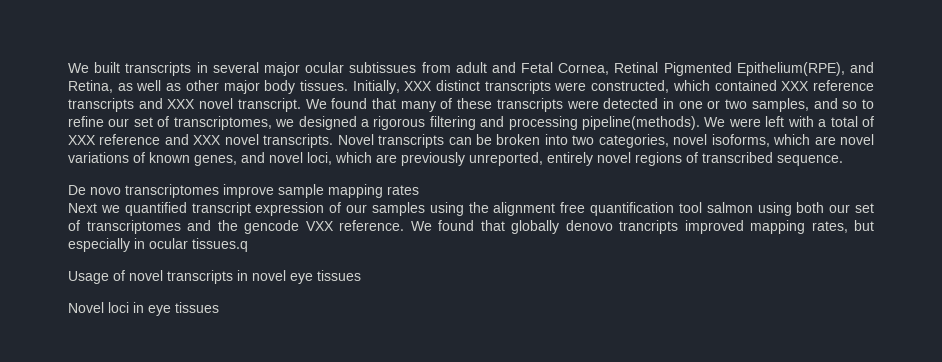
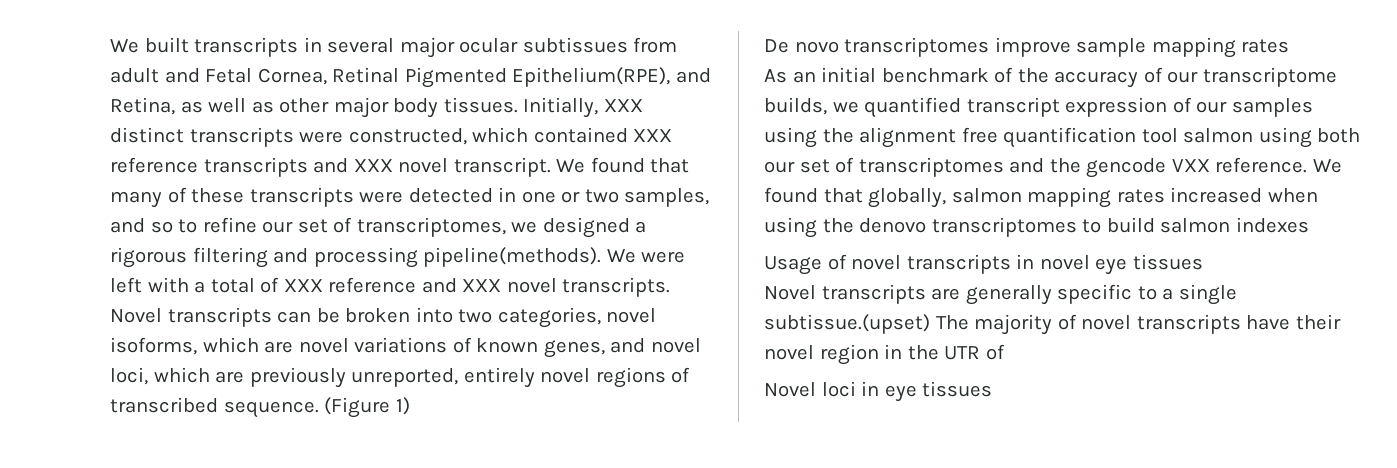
+ (Figure 1)
- Next we quantified transcript expression of our samples using the alignment free quantification tool salmon using both our set of transcriptomes and the gencode VXX reference.
+ As an initial benchmark of the accuracy of our transcriptome builds, we quantified transcript expression of our samples using the alignment free quantification tool salmon using both our set of transcriptomes and the gencode VXX reference.
- We found that globally denovo trancripts improved mapping rates, but especially in ocular tissues.q
+ We found that globally, salmon mapping rates increased when using the denovo transcriptomes to build salmon indexes
+ Novel transcripts are generally specific to a single subtissue.(upset) The majority of novel transcripts have their novel region in the UTR of

